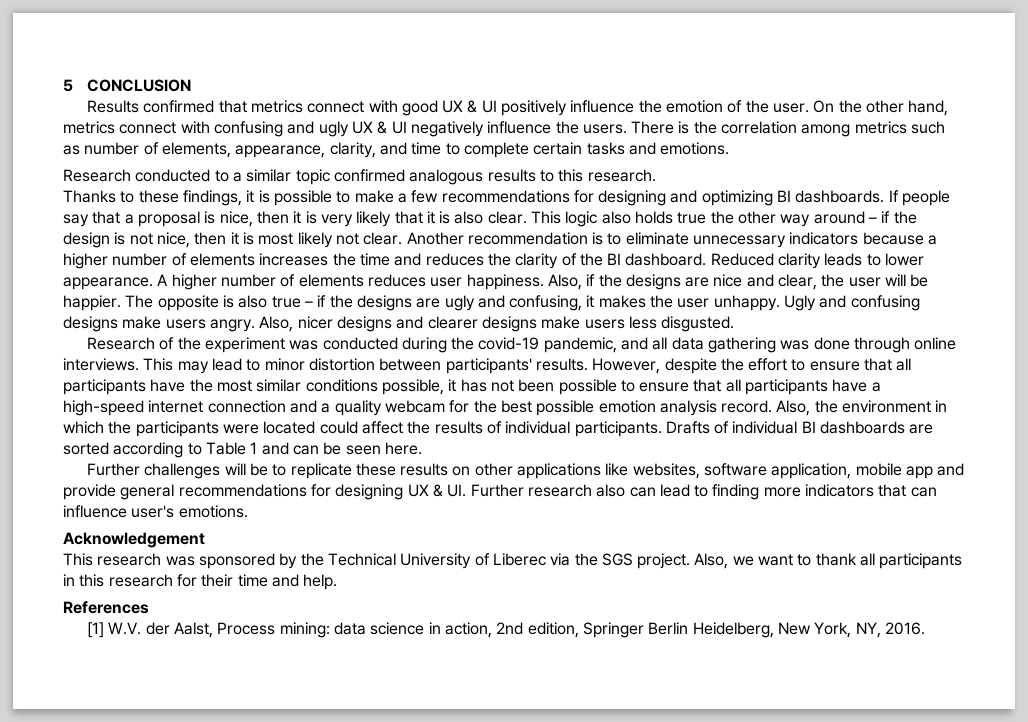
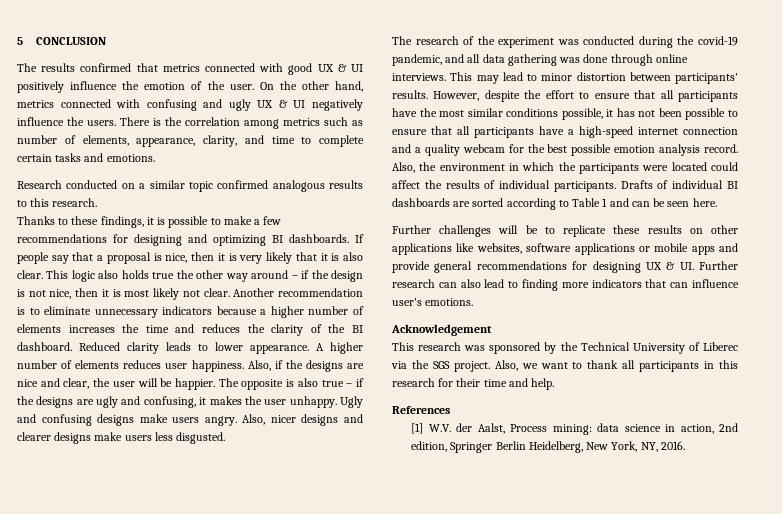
- Results confirmed that metrics connect with good UX & UI positively influence the emotion of the user.
+ The results confirmed that metrics connected with good UX & UI positively influence the emotion of the user.
- On the other hand, metrics connect with confusing and ugly UX & UI negatively influence the users.
+ On the other hand, metrics connected with confusing and ugly UX & UI negatively influence the users.
- Research conducted to a similar topic confirmed analogous results to this research.
+ Research conducted on a similar topic confirmed analogous results to this research.
- Research of the experiment was conducted during the covid-19 pandemic, and all data gathering was done through online interviews.
+ The research of the experiment was conducted during the covid-19 pandemic, and all data gathering was done through online interviews.
- Further challenges will be to replicate these results on other applications like websites, software application, mobile app and provide general recommendations for designing UX & UI. Further research also can lead to finding more indicators that can influence user's emotions.
+ Further challenges will be to replicate these results on other applications like websites, software applications or mobile apps and provide general recommendations for designing UX & UI. Further research can also lead to finding more indicators that can influence user's emotions.

